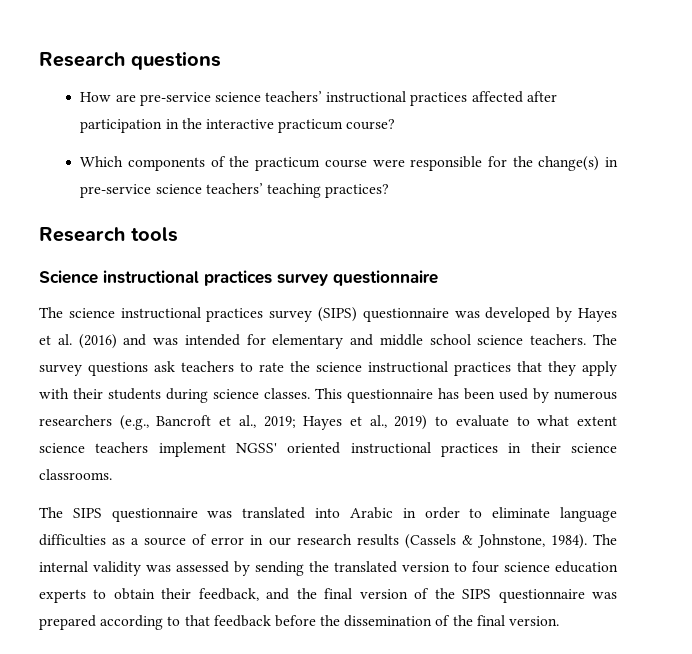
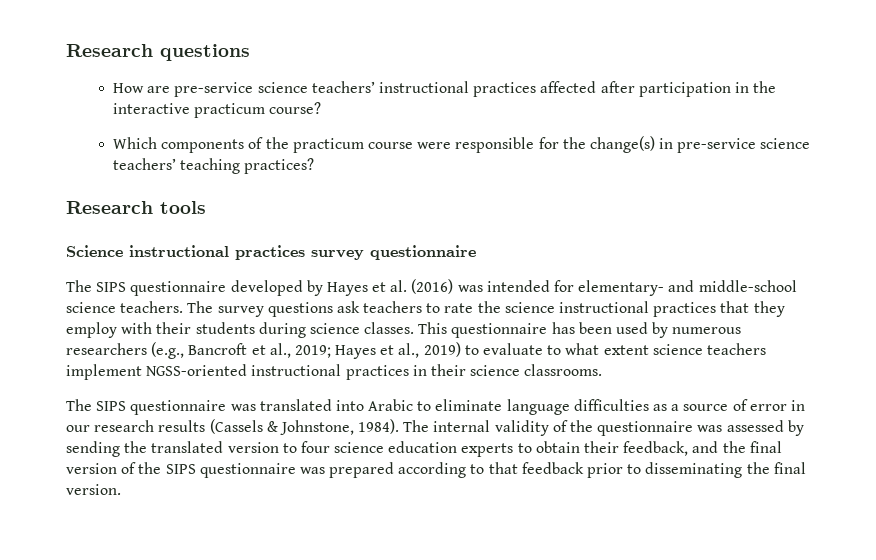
- The science instructional practices survey (SIPS) questionnaire was developed by Hayes et al. (2016) and was intended for elementary and middle school science teachers.
+ The SIPS questionnaire developed by Hayes et al. (2016) was intended for elementary- and middle-school science teachers.
- The survey questions ask teachers to rate the science instructional practices that they apply with their students during science classes.
+ The survey questions ask teachers to rate the science instructional practices that they employ with their students during science classes.
- This questionnaire has been used by numerous researchers (e.g., Bancroft et al., 2019; Hayes et al., 2019) to evaluate to what extent science teachers implement NGSS' oriented instructional practices in their science classrooms.
+ This questionnaire has been used by numerous researchers (e.g., Bancroft et al., 2019; Hayes et al., 2019) to evaluate to what extent science teachers implement NGSS-oriented instructional practices in their science classrooms.
- The SIPS questionnaire was translated into Arabic in order to eliminate language difficulties as a source of error in our research results (Cassels & Johnstone, 1984).
+ The SIPS questionnaire was translated into Arabic to eliminate language difficulties as a source of error in our research results (Cassels & Johnstone, 1984).
- The internal validity was assessed by sending the translated version to four science education experts to obtain their feedback, and the final version of the SIPS questionnaire was prepared according to that feedback before the dissemination of the final version.
+ The internal validity of the questionnaire was assessed by sending the translated version to four science education experts to obtain their feedback, and the final version of the SIPS questionnaire was prepared according to that feedback prior to disseminating the final version.

